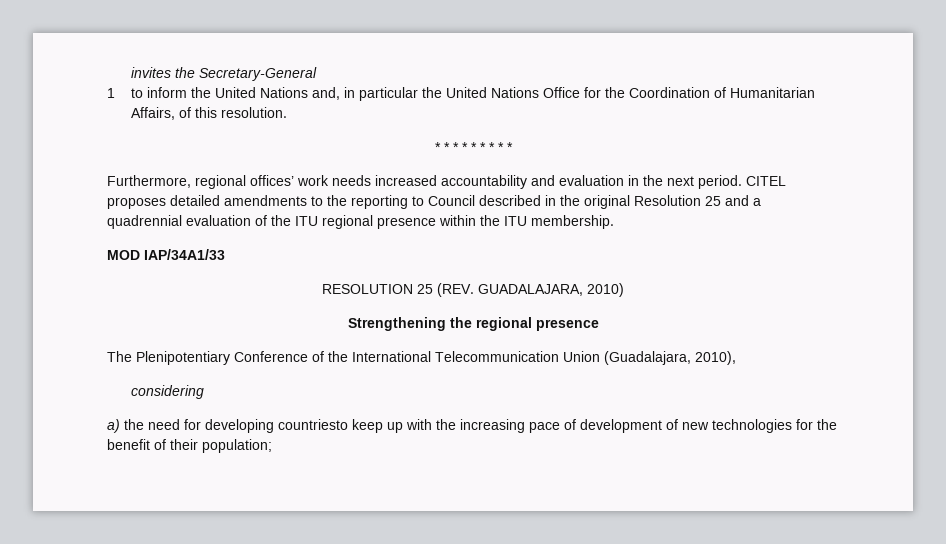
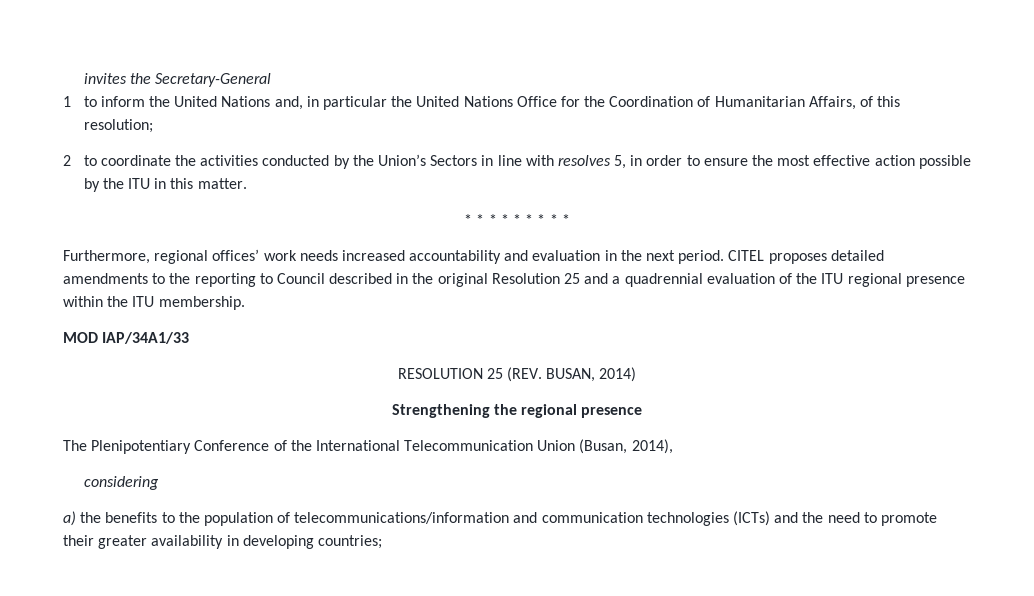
- 1 to inform the United Nations and, in particular the United Nations Office for the Coordination of Humanitarian Affairs, of this resolution.
+ 1 to inform the United Nations and, in particular the United Nations Office for the Coordination of Humanitarian Affairs, of this resolution;
+ 2 to coordinate the activities conducted by the Union’s Sectors in line with resolves 5, in order to ensure the most effective action possible by the ITU in this matter.
- RESOLUTION 25 (REV. GUADALAJARA, 2010)
+ RESOLUTION 25 (REV. BUSAN, 2014)
- The Plenipotentiary Conference of the International Telecommunication Union (Guadalajara, 2010),
+ The Plenipotentiary Conference of the International Telecommunication Union (Busan, 2014),
- a) the need for developing countriesto keep up with the increasing pace of development of new technologies for the benefit of their population;
+ a) the benefits to the population of telecommunications/information and communication technologies (ICTs) and the need to promote their greater availability in developing countries;

